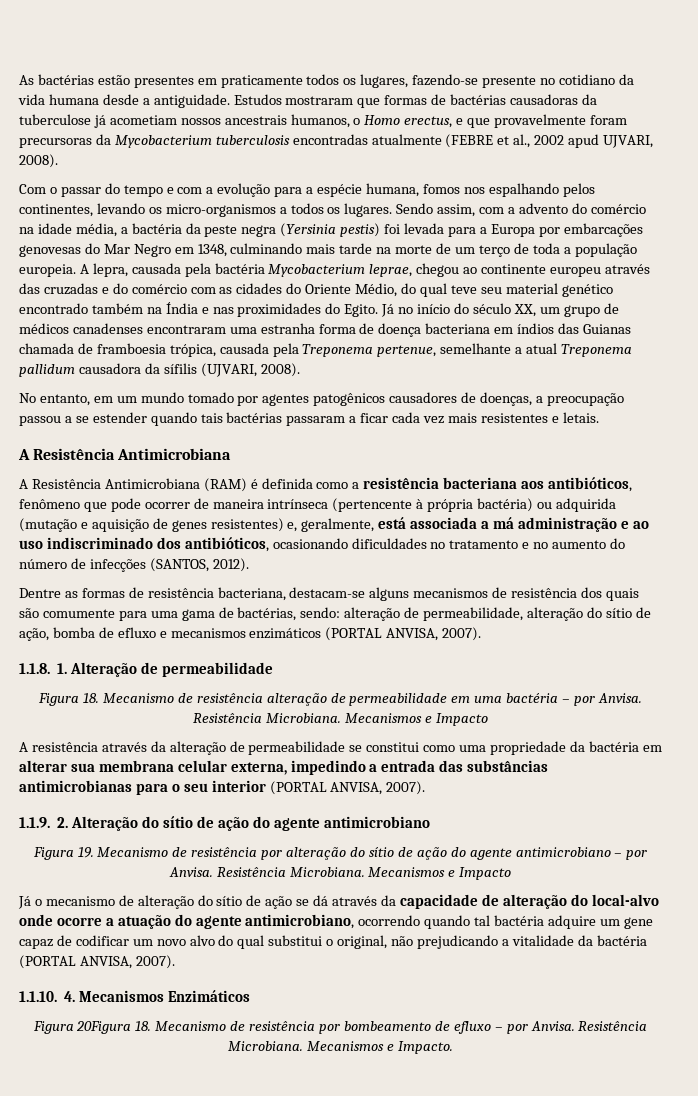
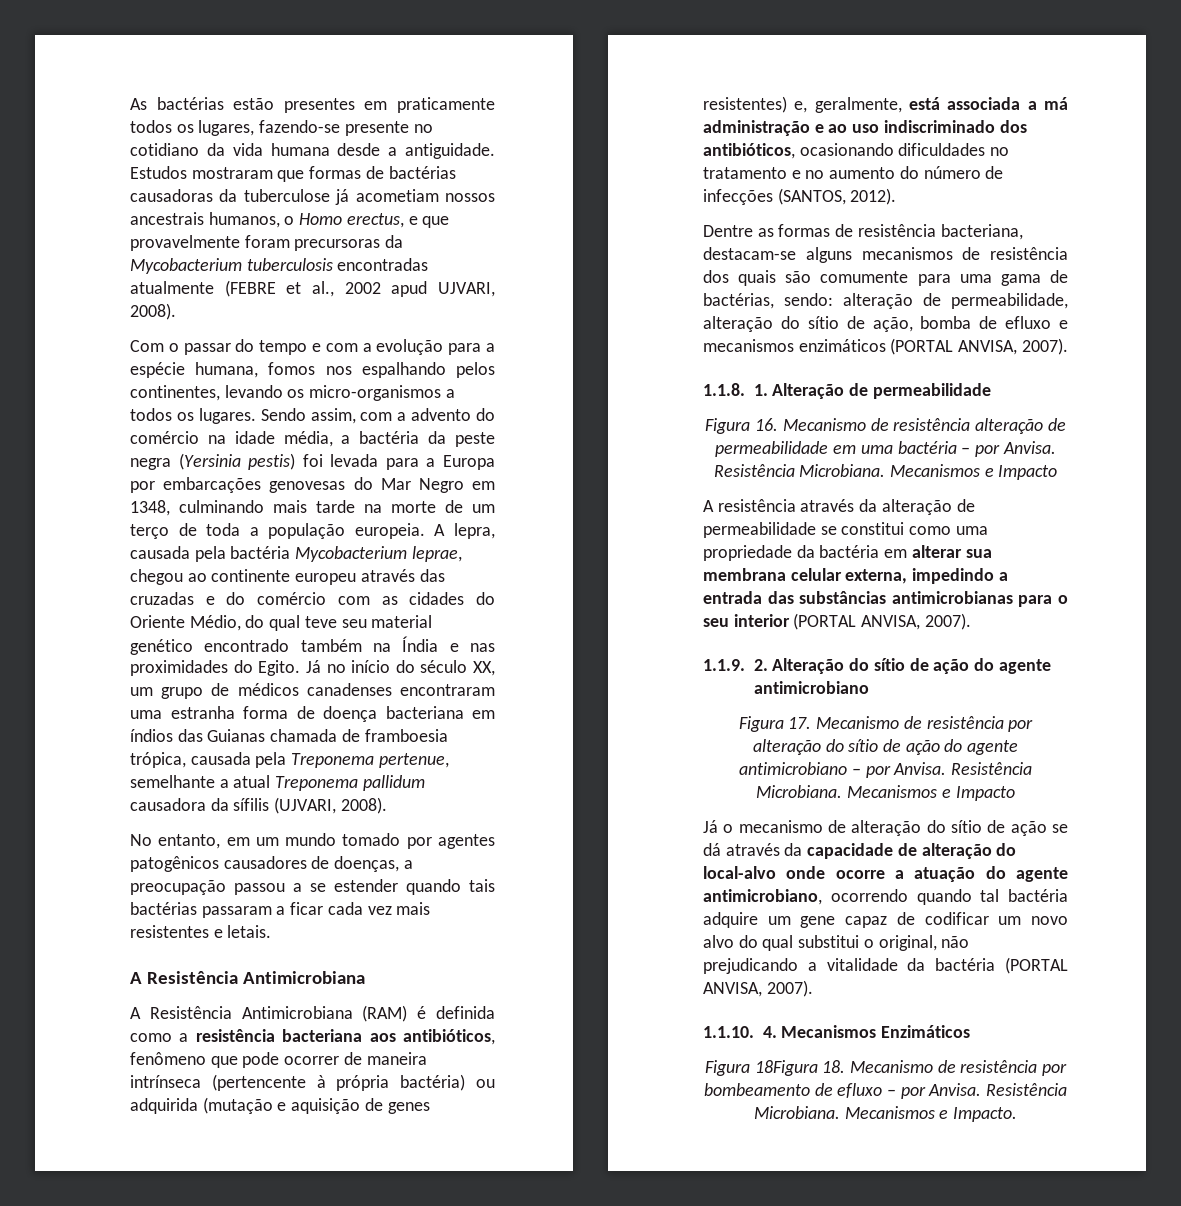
- Figura 18. Mecanismo de resistência alteração de permeabilidade em uma bactéria – por Anvisa.
+ Figura 16. Mecanismo de resistência alteração de permeabilidade em uma bactéria – por Anvisa.
- Figura 19. Mecanismo de resistência por alteração do sítio de ação do agente antimicrobiano – por Anvisa.
+ Figura 17. Mecanismo de resistência por alteração do sítio de ação do agente antimicrobiano – por Anvisa.
- Figura 20Figura 18. Mecanismo de resistência por bombeamento de efluxo – por Anvisa.
+ Figura 18Figura 18. Mecanismo de resistência por bombeamento de efluxo – por Anvisa.

